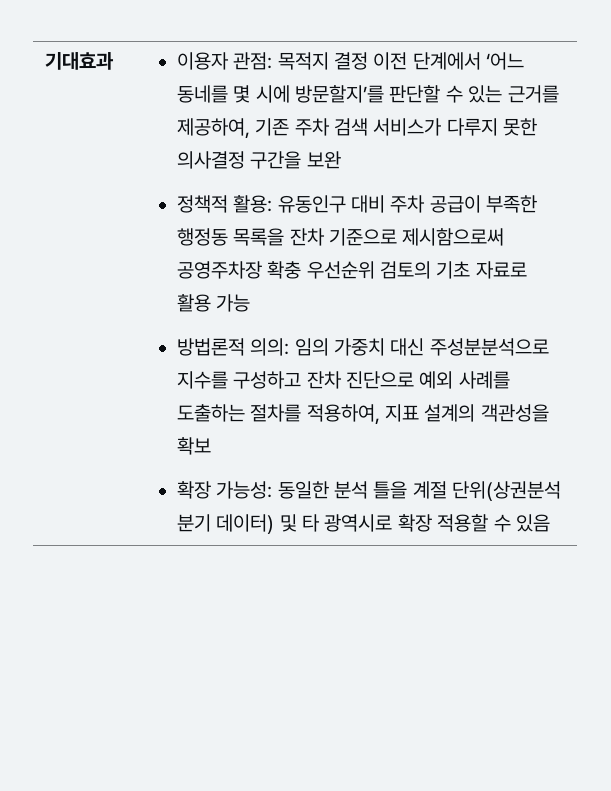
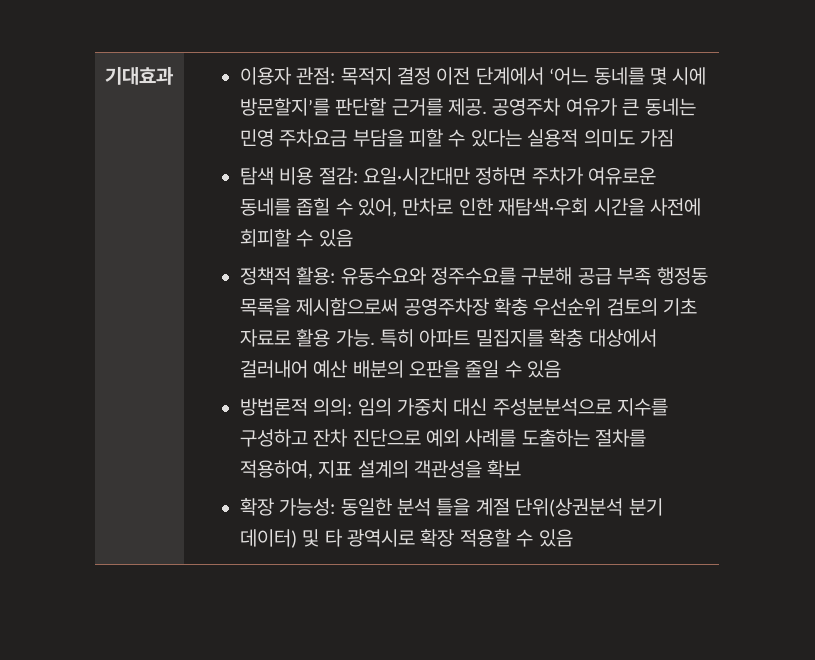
- 이용자 관점: 목적지 결정 이전 단계에서 ‘어느 동네를 몇 시에 방문할지’를 판단할 수 있는 근거를 제공하여, 기존 주차 검색 서비스가 다루지 못한 의사결정 구간을 보완
- 정책적 활용: 유동인구 대비 주차 공급이 부족한 행정동 목록을 잔차 기준으로 제시함으로써 공영주차장 확충 우선순위 검토의 기초 자료로 활용 가능
+ 이용자 관점: 목적지 결정 이전 단계에서 ‘어느 동네를 몇 시에 방문할지’를 판단할 근거를 제공. 공영주차 여유가 큰 동네는 민영 주차요금 부담을 피할 수 있다는 실용적 의미도 가짐
+ 탐색 비용 절감: 요일·시간대만 정하면 주차가 여유로운 동네를 좁힐 수 있어, 만차로 인한 재탐색·우회 시간을 사전에 회피할 수 있음
+ 정책적 활용: 유동수요와 정주수요를 구분해 공급 부족 행정동 목록을 제시함으로써 공영주차장 확충 우선순위 검토의 기초 자료로 활용 가능. 특히 아파트 밀집지를 확충 대상에서 걸러내어 예산 배분의 오판을 줄일 수 있음

